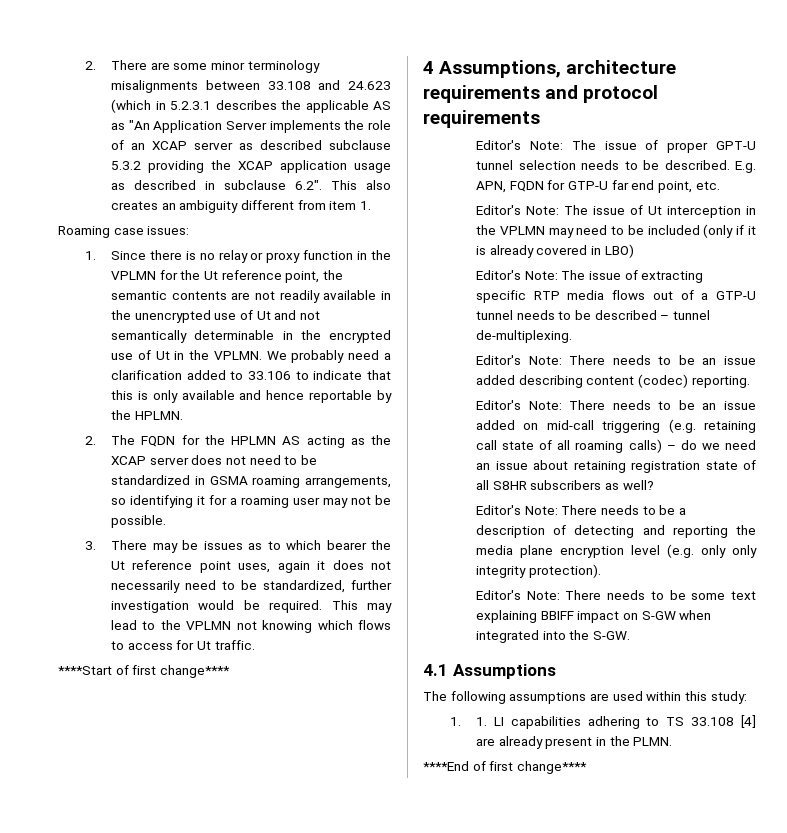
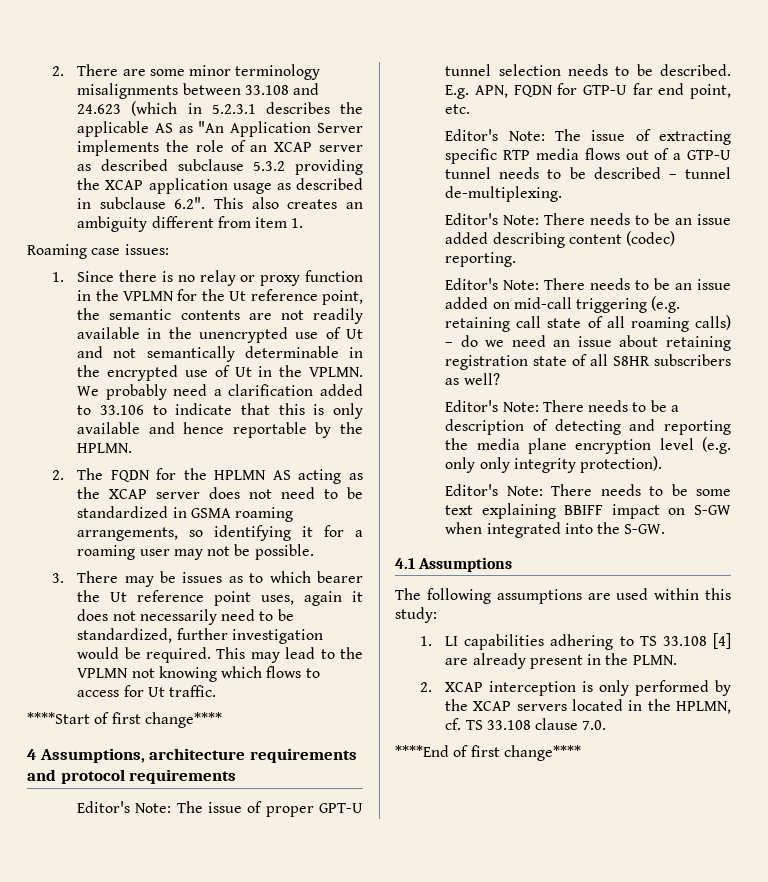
- Editor's Note: The issue of Ut interception in the VPLMN may need to be included (only if it is already covered in LBO)
- 1. 1. LI capabilities adhering to TS 33.108 [4] are already present in the PLMN.
+ 1. LI capabilities adhering to TS 33.108 [4] are already present in the PLMN.
+ 2. XCAP interception is only performed by the XCAP servers located in the HPLMN, cf. TS 33.108 clause 7.0.

